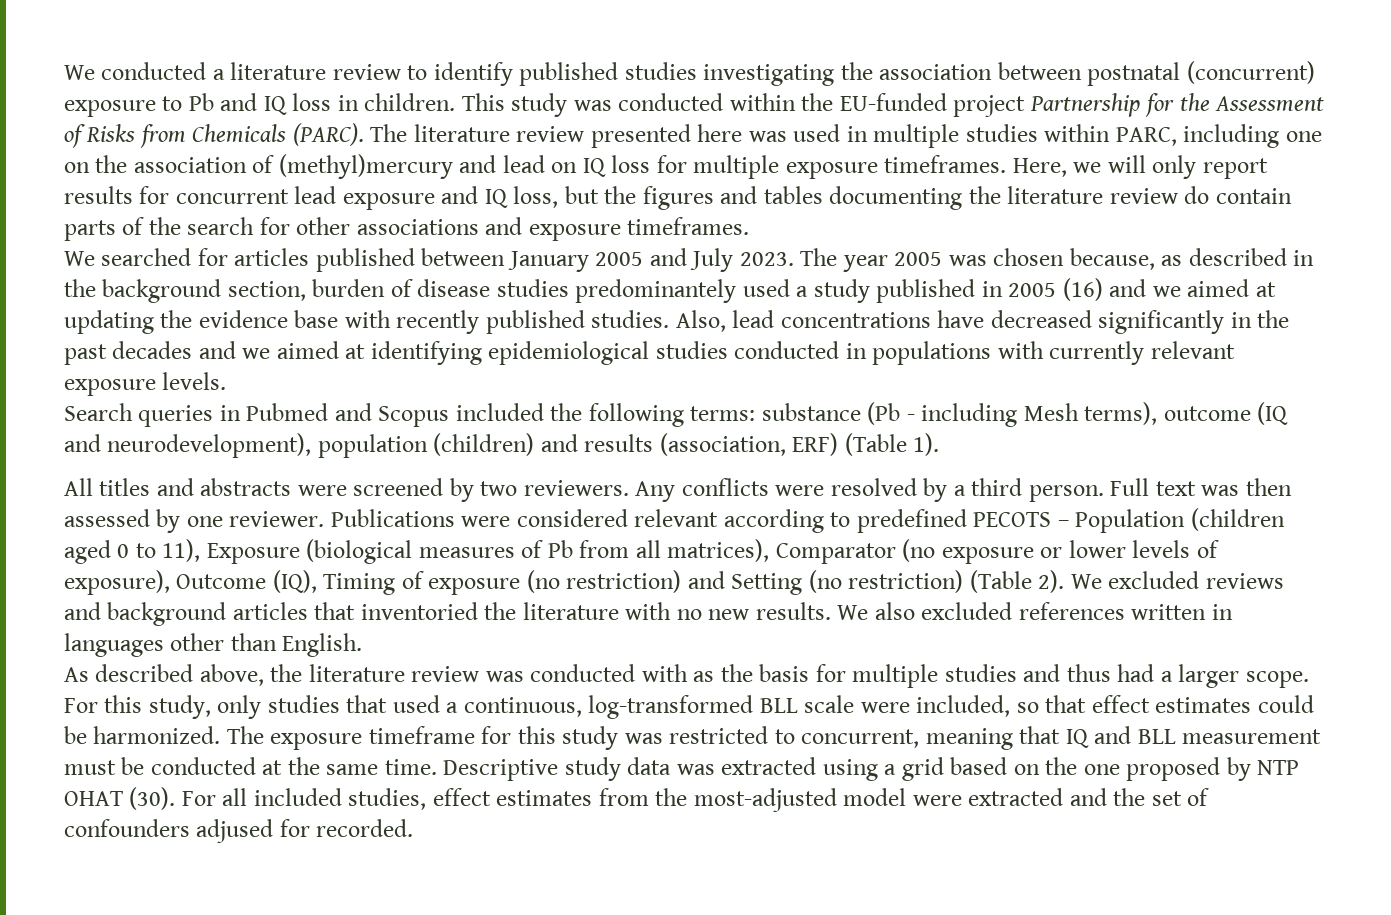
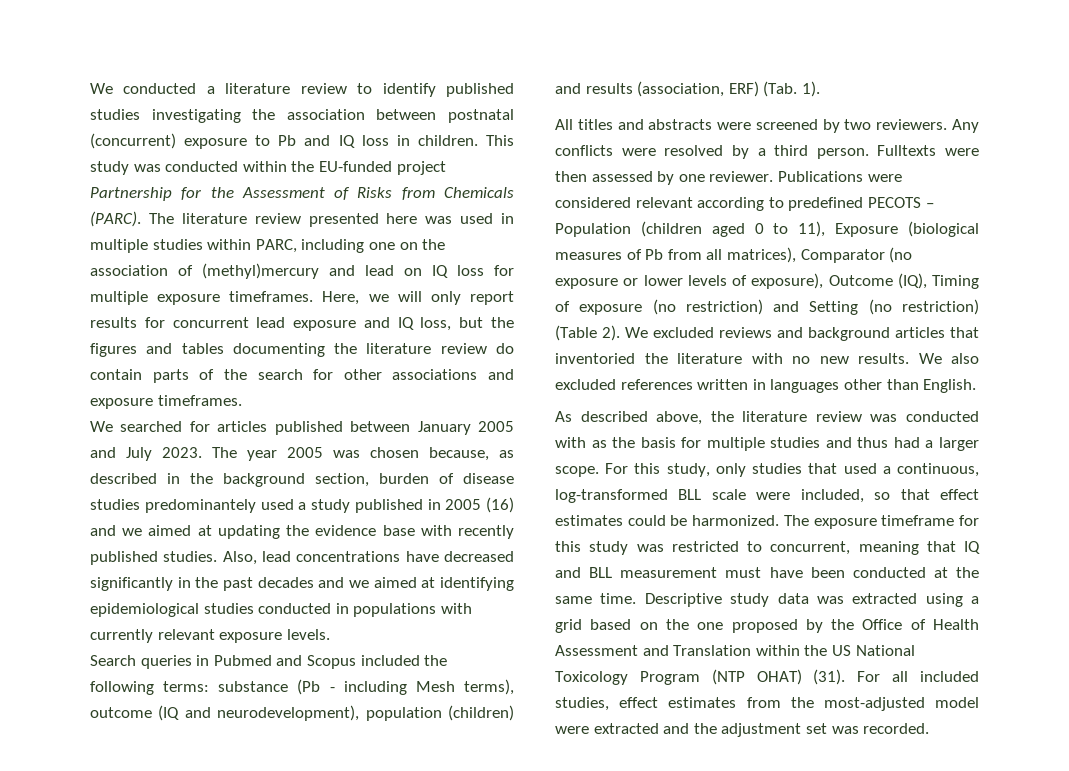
- Search queries in Pubmed and Scopus included the following terms: substance (Pb - including Mesh terms), outcome (IQ and neurodevelopment), population (children) and results (association, ERF) (Table 1).
+ Search queries in Pubmed and Scopus included the following terms: substance (Pb - including Mesh terms), outcome (IQ and neurodevelopment), population (children) and results (association, ERF) (Tab. 1).
- Full text was then assessed by one reviewer.
+ Fulltexts were then assessed by one reviewer.
- The exposure timeframe for this study was restricted to concurrent, meaning that IQ and BLL measurement must be conducted at the same time.
+ The exposure timeframe for this study was restricted to concurrent, meaning that IQ and BLL measurement must have been conducted at the same time.
- Descriptive study data was extracted using a grid based on the one proposed by NTP OHAT (30).
+ Descriptive study data was extracted using a grid based on the one proposed by the Office of Health Assessment and Translation within the US National Toxicology Program (NTP OHAT) (31).
- For all included studies, effect estimates from the most-adjusted model were extracted and the set of confounders adjused for recorded.
+ For all included studies, effect estimates from the most-adjusted model were extracted and the adjustment set was recorded.

